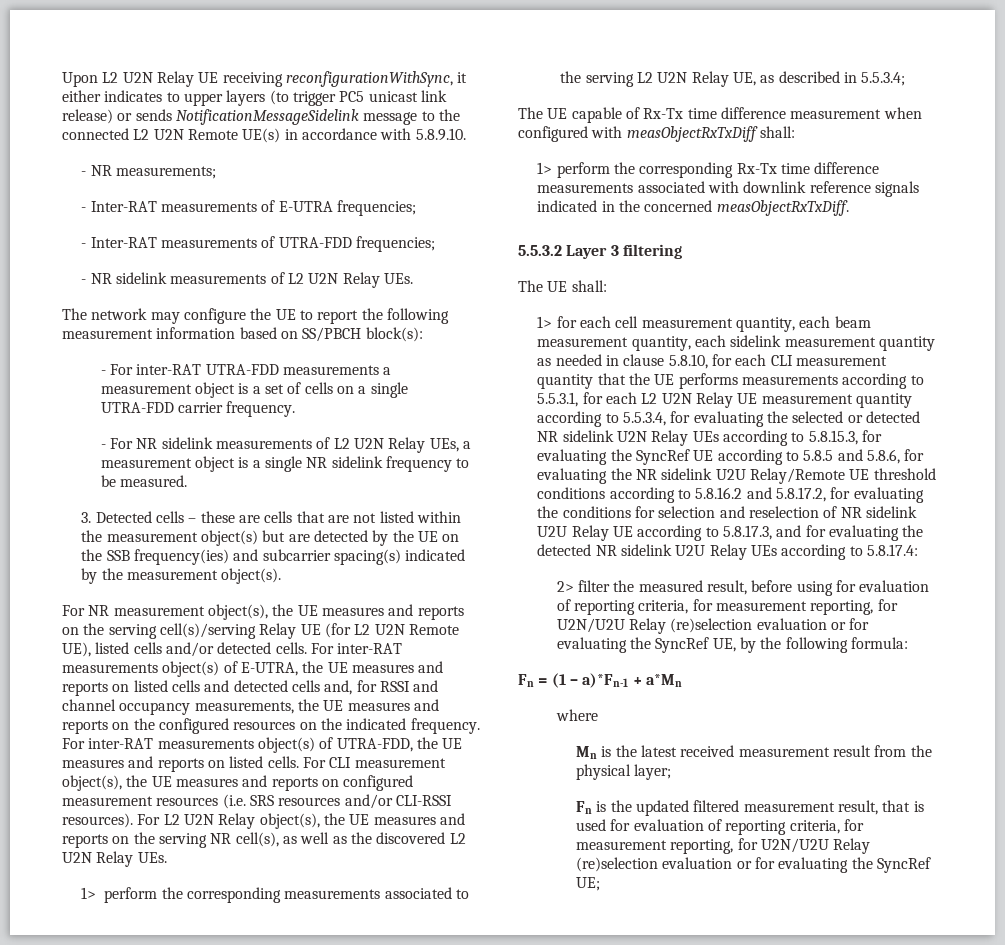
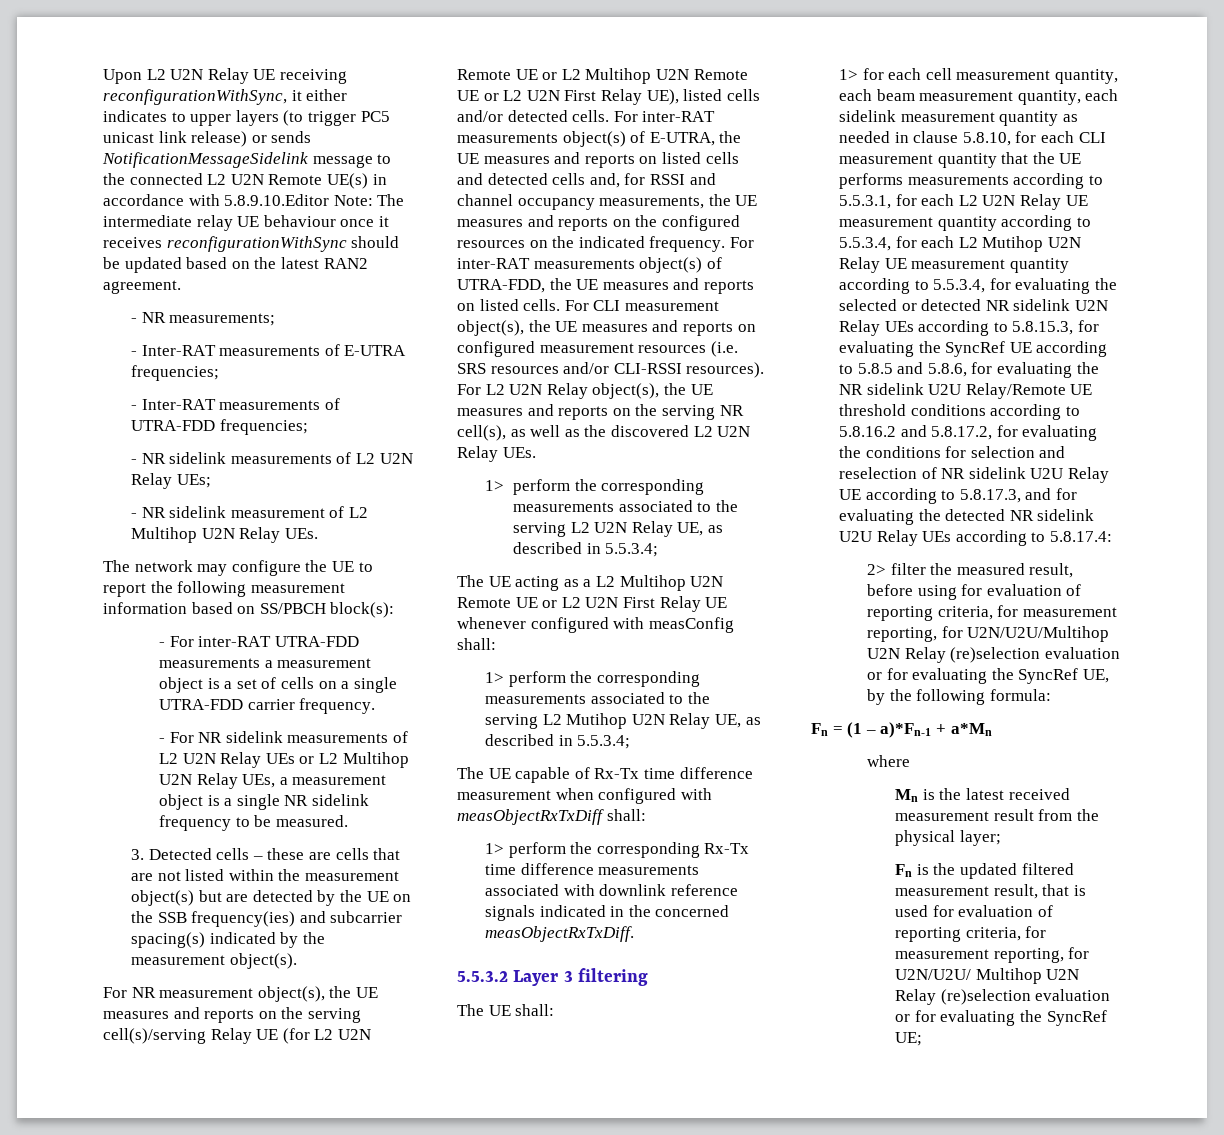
- Upon L2 U2N Relay UE receiving reconfigurationWithSync, it either indicates to upper layers (to trigger PC5 unicast link release) or sends NotificationMessageSidelink message to the connected L2 U2N Remote UE(s) in accordance with 5.8.9.10.
+ Upon L2 U2N Relay UE receiving reconfigurationWithSync, it either indicates to upper layers (to trigger PC5 unicast link release) or sends NotificationMessageSidelink message to the connected L2 U2N Remote UE(s) in accordance with 5.8.9.10.Editor Note: The intermediate relay UE behaviour once it receives reconfigurationWithSync should be updated based on the latest RAN2 agreement.
- - NR sidelink measurements of L2 U2N Relay UEs.
+ - NR sidelink measurements of L2 U2N Relay UEs;
+ - NR sidelink measurement of L2 Multihop U2N Relay UEs.
- - For NR sidelink measurements of L2 U2N Relay UEs, a measurement object is a single NR sidelink frequency to be measured.
+ - For NR sidelink measurements of L2 U2N Relay UEs or L2 Multihop U2N Relay UEs, a measurement object is a single NR sidelink frequency to be measured.
- For NR measurement object(s), the UE measures and reports on the serving cell(s)/serving Relay UE (for L2 U2N Remote UE), listed cells and/or detected cells.
+ For NR measurement object(s), the UE measures and reports on the serving cell(s)/serving Relay UE (for L2 U2N Remote UE or L2 Multihop U2N Remote UE or L2 U2N First Relay UE), listed cells and/or detected cells.
+ The UE acting as a L2 Multihop U2N Remote UE or L2 U2N First Relay UE whenever configured with measConfig shall:
+ 1> perform the corresponding measurements associated to the serving L2 Mutihop U2N Relay UE, as described in 5.5.3.4;
- 1> for each cell measurement quantity, each beam measurement quantity, each sidelink measurement quantity as needed in clause 5.8.10, for each CLI measurement quantity that the UE performs measurements according to 5.5.3.1, for each L2 U2N Relay UE measurement quantity according to 5.5.3.4, for evaluating the selected or detected NR sidelink U2N Relay UEs according to 5.8.15.3, for evaluating the SyncRef UE according to 5.8.5 and 5.8.6, for evaluating the NR sidelink U2U Relay/Remote UE threshold conditions according to 5.8.16.2 and 5.8.17.2, for evaluating the conditions for selection and reselection of NR sidelink U2U Relay UE according to 5.8.17.3, and for evaluating the detected NR sidelink U2U Relay UEs according to 5.8.17.4:
+ 1> for each cell measurement quantity, each beam measurement quantity, each sidelink measurement quantity as needed in clause 5.8.10, for each CLI measurement quantity that the UE performs measurements according to 5.5.3.1, for each L2 U2N Relay UE measurement quantity according to 5.5.3.4, for each L2 Mutihop U2N Relay UE measurement quantity according to 5.5.3.4, for evaluating the selected or detected NR sidelink U2N Relay UEs according to 5.8.15.3, for evaluating the SyncRef UE according to 5.8.5 and 5.8.6, for evaluating the NR sidelink U2U Relay/Remote UE threshold conditions according to 5.8.16.2 and 5.8.17.2, for evaluating the conditions for selection and reselection of NR sidelink U2U Relay UE according to 5.8.17.3, and for evaluating the detected NR sidelink U2U Relay UEs according to 5.8.17.4:
- 2> filter the measured result, before using for evaluation of reporting criteria, for measurement reporting, for U2N/U2U Relay (re)selection evaluation or for evaluating the SyncRef UE, by the following formula:
+ 2> filter the measured result, before using for evaluation of reporting criteria, for measurement reporting, for U2N/U2U/Multihop U2N Relay (re)selection evaluation or for evaluating the SyncRef UE, by the following formula:
- Fn is the updated filtered measurement result, that is used for evaluation of reporting criteria, for measurement reporting, for U2N/U2U Relay (re)selection evaluation or for evaluating the SyncRef UE;
+ Fn is the updated filtered measurement result, that is used for evaluation of reporting criteria, for measurement reporting, for U2N/U2U/ Multihop U2N Relay (re)selection evaluation or for evaluating the SyncRef UE;

